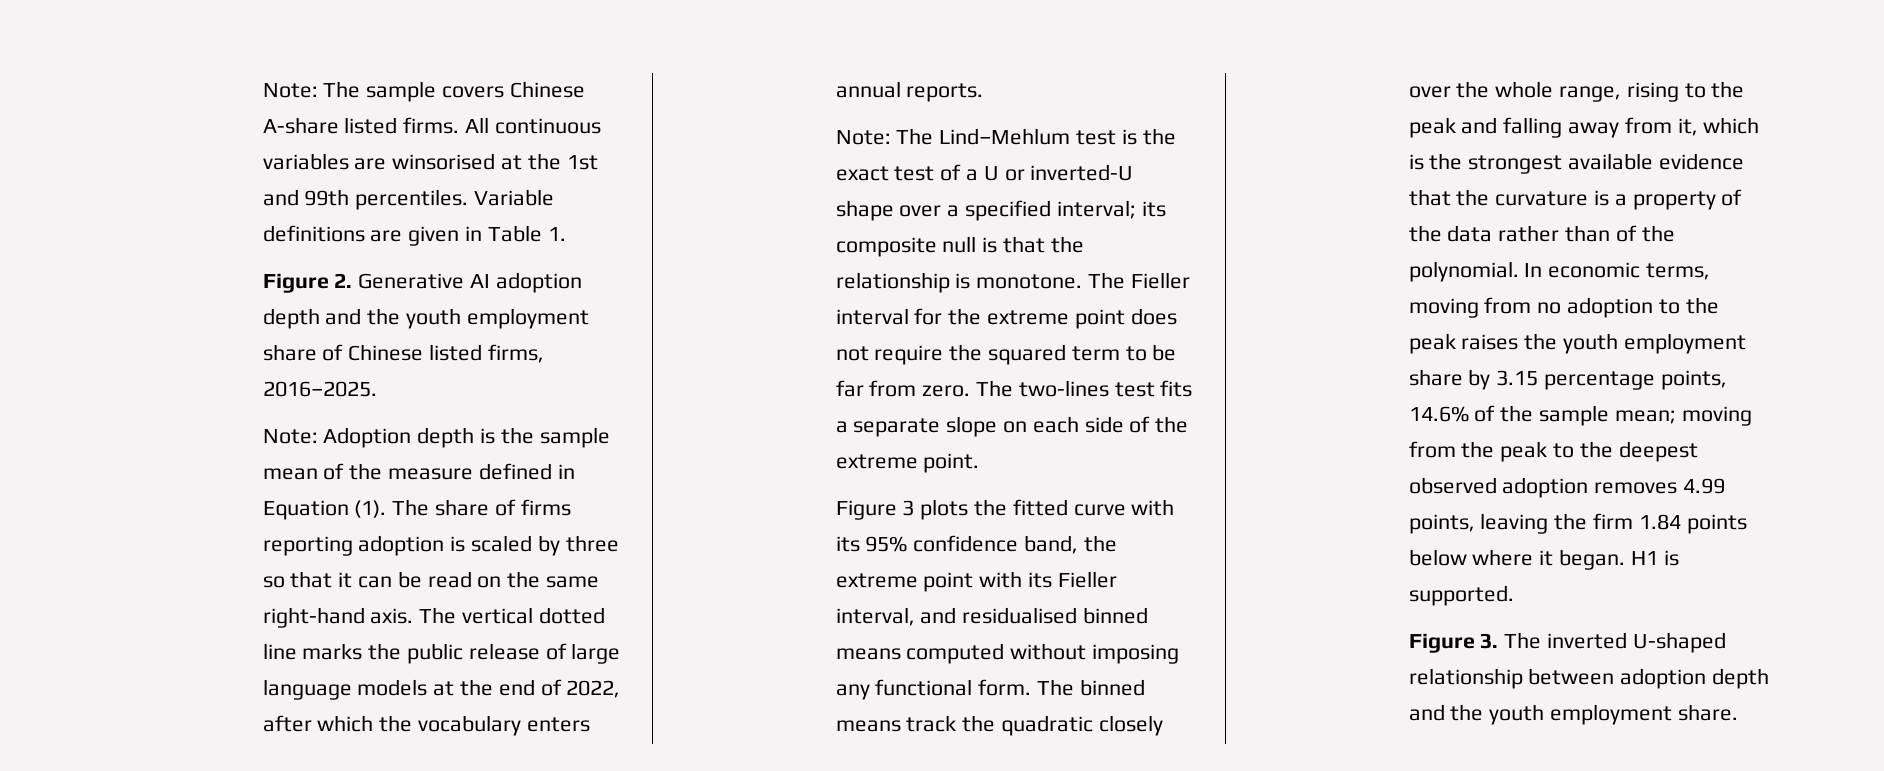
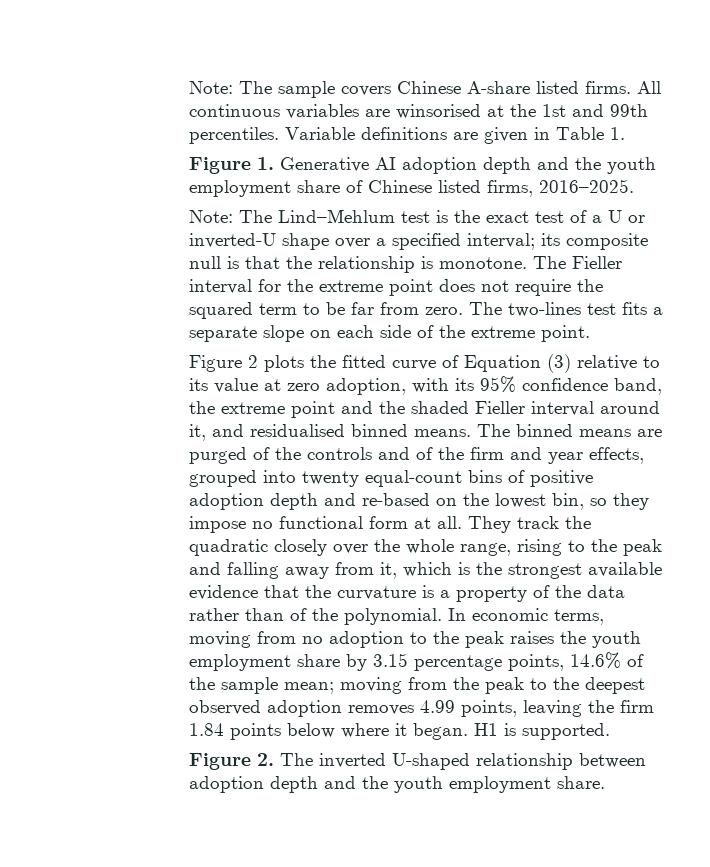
- Figure 2. Generative AI adoption depth and the youth employment share of Chinese listed firms, 2016–2025.
+ Figure 1. Generative AI adoption depth and the youth employment share of Chinese listed firms, 2016–2025.
- Note: Adoption depth is the sample mean of the measure defined in Equation (1). The share of firms reporting adoption is scaled by three so that it can be read on the same right-hand axis. The vertical dotted line marks the public release of large language models at the end of 2022, after which the vocabulary enters annual reports.
- Figure 3 plots the fitted curve with its 95% confidence band, the extreme point with its Fieller interval, and residualised binned means computed without imposing any functional form. The binned means track the quadratic closely over the whole range, rising to the peak and falling away from it, which is the strongest available evidence that the curvature is a property of the data rather than of the polynomial.
+ Figure 2 plots the fitted curve of Equation (3) relative to its value at zero adoption, with its 95% confidence band, the extreme point and the shaded Fieller interval around it, and residualised binned means. The binned means are purged of the controls and of the firm and year effects, grouped into twenty equal-count bins of positive adoption depth and re-based on the lowest bin, so they impose no functional form at all. They track the quadratic closely over the whole range, rising to the peak and falling away from it, which is the strongest available evidence that the curvature is a property of the data rather than of the polynomial.
- Figure 3. The inverted U-shaped relationship between adoption depth and the youth employment share.
+ Figure 2. The inverted U-shaped relationship between adoption depth and the youth employment share.

